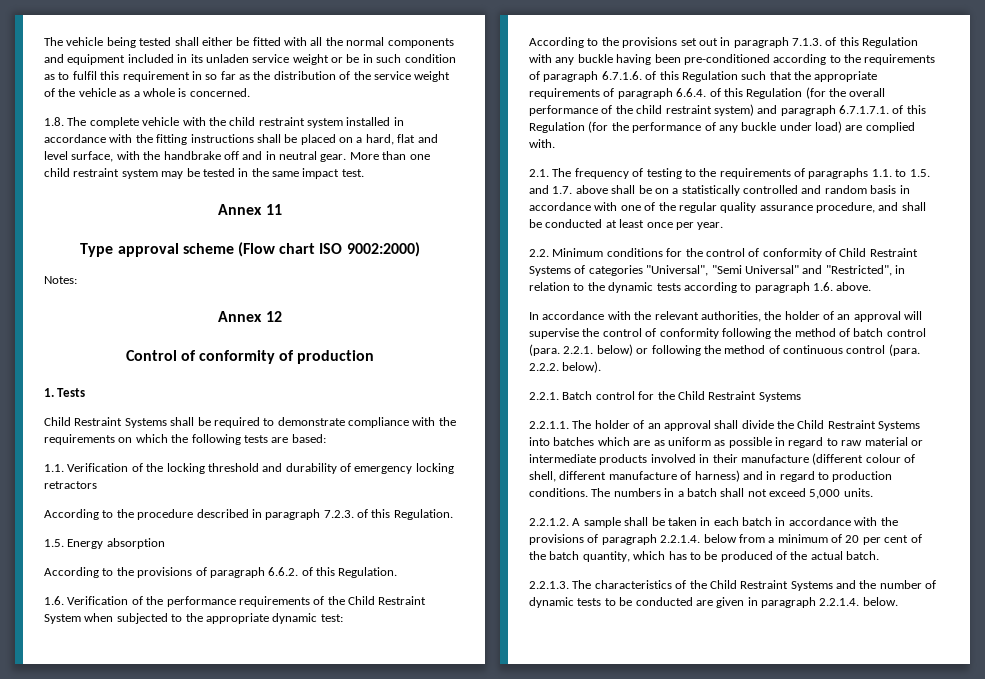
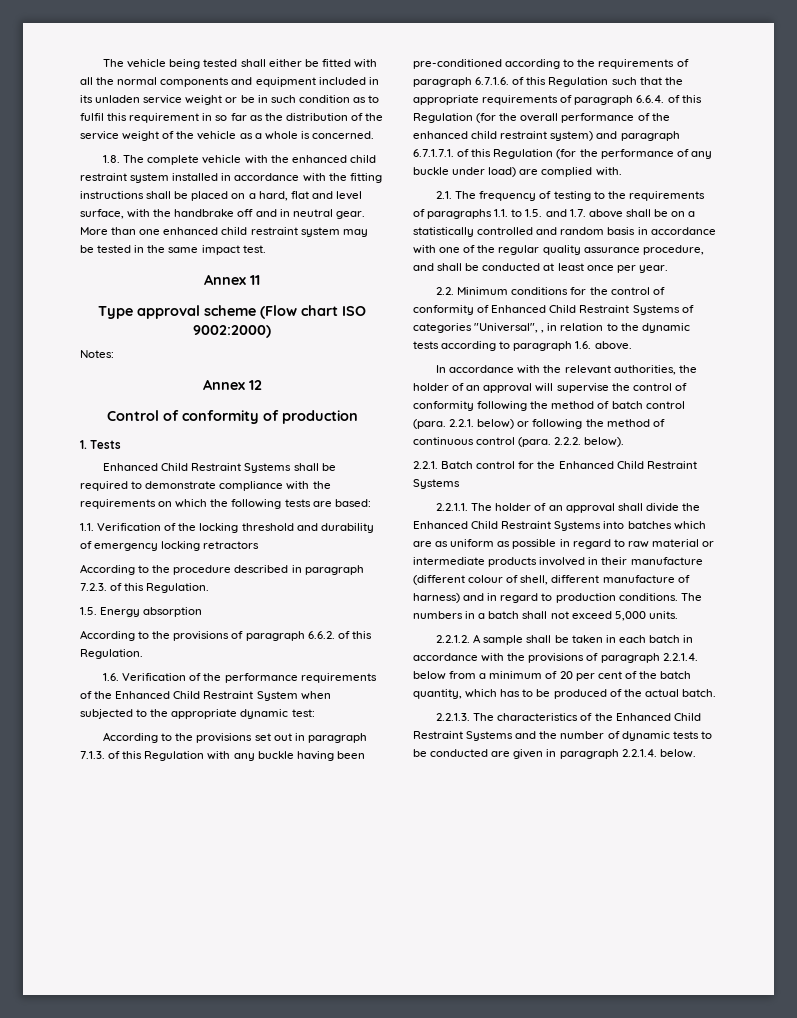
- 1.8. The complete vehicle with the child restraint system installed in accordance with the fitting instructions shall be placed on a hard, flat and level surface, with the handbrake off and in neutral gear.
+ 1.8. The complete vehicle with the enhanced child restraint system installed in accordance with the fitting instructions shall be placed on a hard, flat and level surface, with the handbrake off and in neutral gear.
- More than one child restraint system may be tested in the same impact test.
+ More than one enhanced child restraint system may be tested in the same impact test.
- Child Restraint Systems shall be required to demonstrate compliance with the requirements on which the following tests are based:
+ Enhanced Child Restraint Systems shall be required to demonstrate compliance with the requirements on which the following tests are based:
- 1.6. Verification of the performance requirements of the Child Restraint System when subjected to the appropriate dynamic test:
+ 1.6. Verification of the performance requirements of the Enhanced Child Restraint System when subjected to the appropriate dynamic test:
- According to the provisions set out in paragraph 7.1.3. of this Regulation with any buckle having been pre-conditioned according to the requirements of paragraph 6.7.1.6. of this Regulation such that the appropriate requirements of paragraph 6.6.4. of this Regulation (for the overall performance of the child restraint system) and paragraph 6.7.1.7.1. of this Regulation (for the performance of any buckle under load) are complied with.
+ According to the provisions set out in paragraph 7.1.3. of this Regulation with any buckle having been pre-conditioned according to the requirements of paragraph 6.7.1.6. of this Regulation such that the appropriate requirements of paragraph 6.6.4. of this Regulation (for the overall performance of the enhanced child restraint system) and paragraph 6.7.1.7.1. of this Regulation (for the performance of any buckle under load) are complied with.
- 2.2. Minimum conditions for the control of conformity of Child Restraint Systems of categories "Universal", "Semi Universal" and "Restricted", in relation to the dynamic tests according to paragraph 1.6. above.
+ 2.2. Minimum conditions for the control of conformity of Enhanced Child Restraint Systems of categories "Universal", , in relation to the dynamic tests according to paragraph 1.6. above.
- 2.2.1. Batch control for the Child Restraint Systems
+ 2.2.1. Batch control for the Enhanced Child Restraint Systems
- 2.2.1.1. The holder of an approval shall divide the Child Restraint Systems into batches which are as uniform as possible in regard to raw material or intermediate products involved in their manufacture (different colour of shell, different manufacture of harness) and in regard to production conditions.
+ 2.2.1.1. The holder of an approval shall divide the Enhanced Child Restraint Systems into batches which are as uniform as possible in regard to raw material or intermediate products involved in their manufacture (different colour of shell, different manufacture of harness) and in regard to production conditions.
- 2.2.1.3. The characteristics of the Child Restraint Systems and the number of dynamic tests to be conducted are given in paragraph 2.2.1.4. below.
+ 2.2.1.3. The characteristics of the Enhanced Child Restraint Systems and the number of dynamic tests to be conducted are given in paragraph 2.2.1.4. below.

